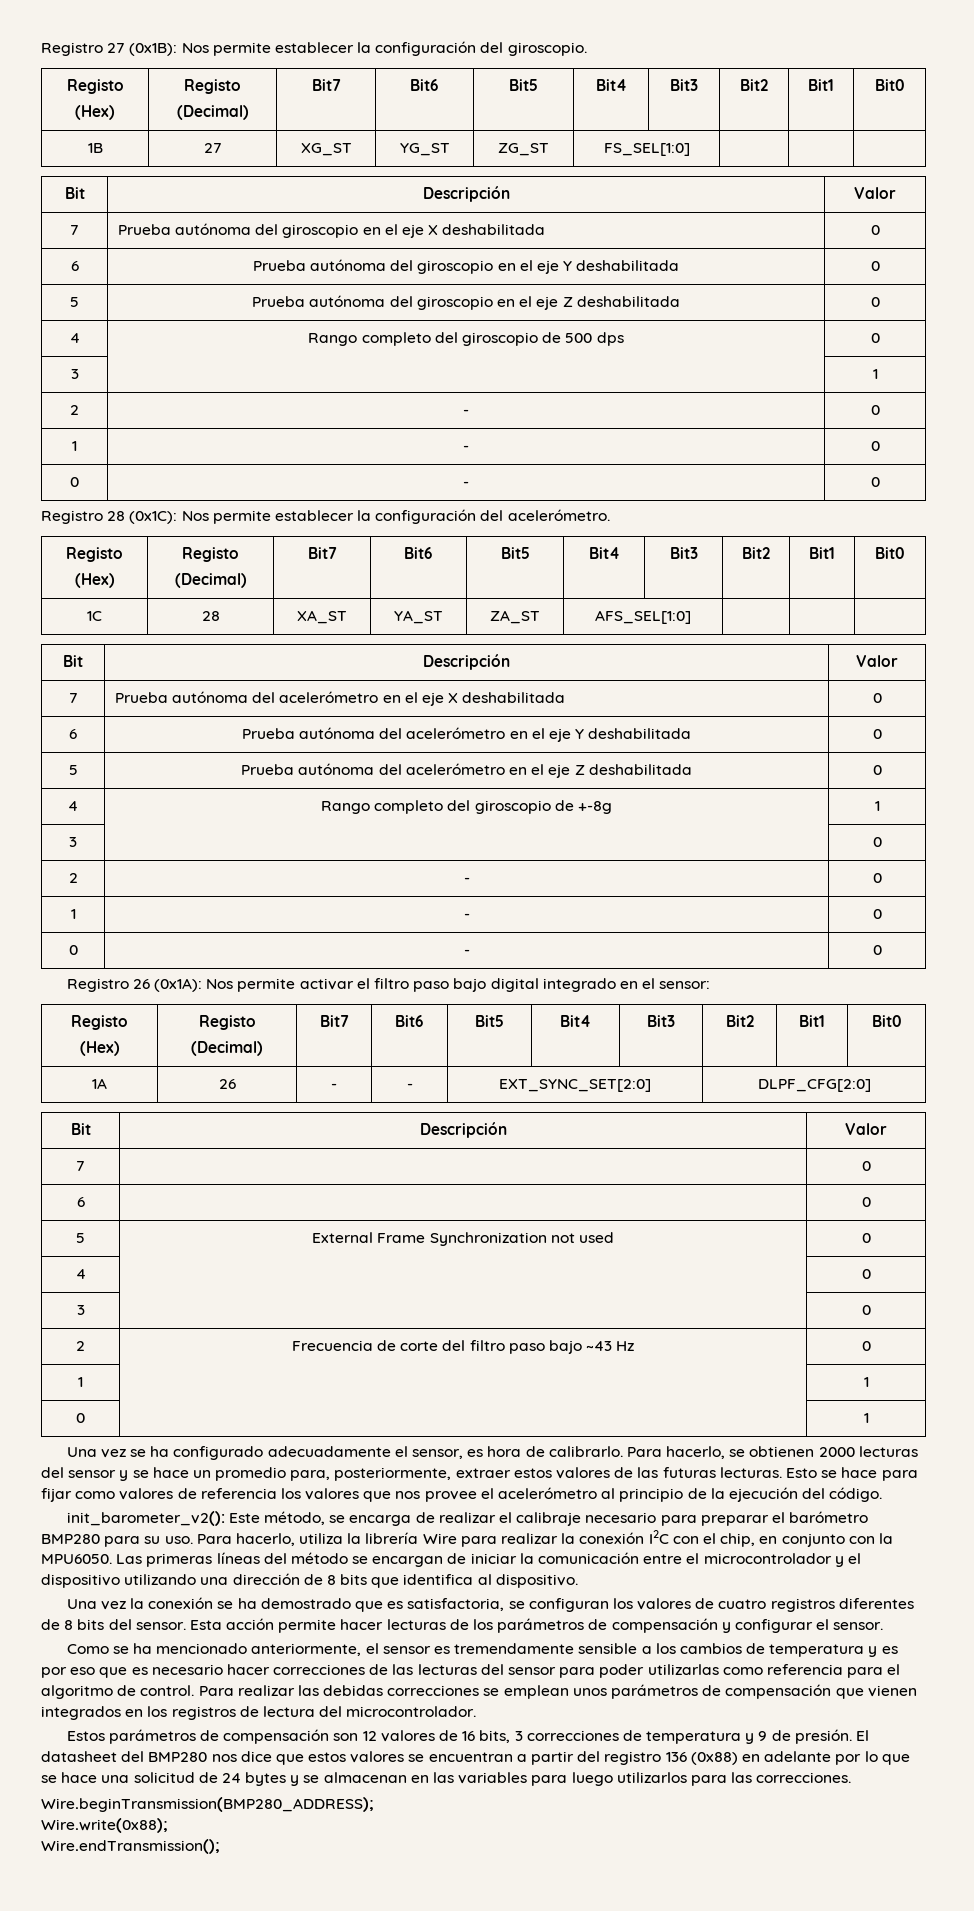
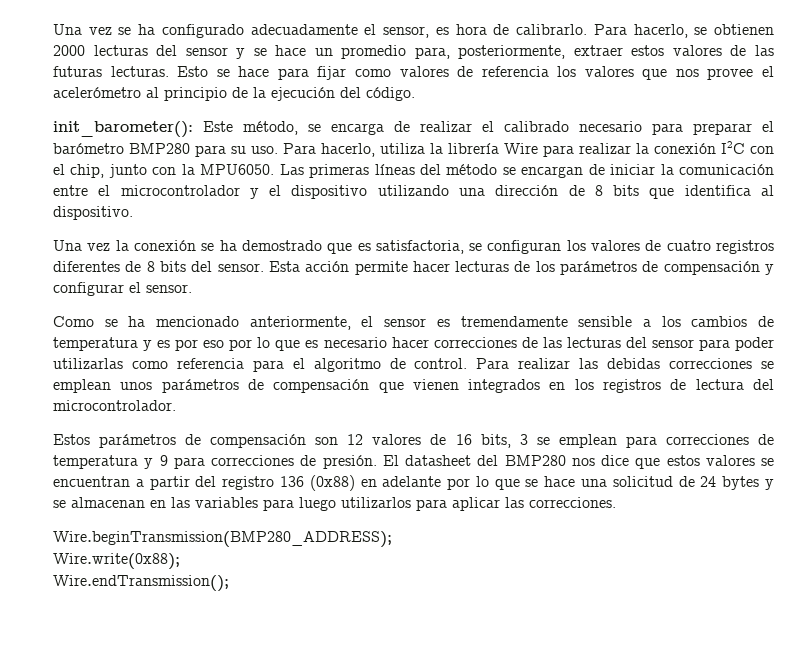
- Registro 27 (0x1B): Nos permite establecer la configuración del giroscopio.
- Registo
- (Hex) | Registo
- (Decimal) | Bit7 | Bit6 | Bit5 | Bit4 | Bit3 | Bit2 | Bit1 | Bit0
- 1B | 27 | XG_ST | YG_ST | ZG_ST | FS_SEL[1:0] | | |
- Bit | Descripción | Valor
- 7 | Prueba autónoma del giroscopio en el eje X deshabilitada | 0
- 6 | Prueba autónoma del giroscopio en el eje Y deshabilitada | 0
- 5 | Prueba autónoma del giroscopio en el eje Z deshabilitada | 0
- 4 | Rango completo del giroscopio de 500 dps | 0
- 3 | | 1
- 2 | - | 0
- 1 | - | 0
- 0 | - | 0
- Registro 28 (0x1C): Nos permite establecer la configuración del acelerómetro.
- Registo
- (Hex) | Registo
- (Decimal) | Bit7 | Bit6 | Bit5 | Bit4 | Bit3 | Bit2 | Bit1 | Bit0
- 1C | 28 | XA_ST | YA_ST | ZA_ST | AFS_SEL[1:0] | | |
- Bit | Descripción | Valor
- 7 | Prueba autónoma del acelerómetro en el eje X deshabilitada | 0
- 6 | Prueba autónoma del acelerómetro en el eje Y deshabilitada | 0
- 5 | Prueba autónoma del acelerómetro en el eje Z deshabilitada | 0
- 4 | Rango completo del giroscopio de +-8g | 1
- 3 | | 0
- 2 | - | 0
- 1 | - | 0
- 0 | - | 0
- Registro 26 (0x1A): Nos permite activar el filtro paso bajo digital integrado en el sensor:
- Registo
- (Hex) | Registo
- (Decimal) | Bit7 | Bit6 | Bit5 | Bit4 | Bit3 | Bit2 | Bit1 | Bit0
- 1A | 26 | - | - | EXT_SYNC_SET[2:0] | DLPF_CFG[2:0]
- Bit | Descripción | Valor
- 7 | | 0
- 6 | | 0
- 5 | External Frame Synchronization not used | 0
- 4 | | 0
- 3 | | 0
- 2 | Frecuencia de corte del filtro paso bajo ~43 Hz | 0
- 1 | | 1
- 0 | | 1
- init_barometer_v2(): Este método, se encarga de realizar el calibraje necesario para preparar el barómetro BMP280 para su uso.
+ init_barometer(): Este método, se encarga de realizar el calibrado necesario para preparar el barómetro BMP280 para su uso.
- Para hacerlo, utiliza la librería Wire para realizar la conexión I2C con el chip, en conjunto con la MPU6050.
+ Para hacerlo, utiliza la librería Wire para realizar la conexión I2C con el chip, junto con la MPU6050.
- Como se ha mencionado anteriormente, el sensor es tremendamente sensible a los cambios de temperatura y es por eso que es necesario hacer correcciones de las lecturas del sensor para poder utilizarlas como referencia para el algoritmo de control.
+ Como se ha mencionado anteriormente, el sensor es tremendamente sensible a los cambios de temperatura y es por eso por lo que es necesario hacer correcciones de las lecturas del sensor para poder utilizarlas como referencia para el algoritmo de control.
- Estos parámetros de compensación son 12 valores de 16 bits, 3 correcciones de temperatura y 9 de presión.
+ Estos parámetros de compensación son 12 valores de 16 bits, 3 se emplean para correcciones de temperatura y 9 para correcciones de presión.
- El datasheet del BMP280 nos dice que estos valores se encuentran a partir del registro 136 (0x88) en adelante por lo que se hace una solicitud de 24 bytes y se almacenan en las variables para luego utilizarlos para las correcciones.
+ El datasheet del BMP280 nos dice que estos valores se encuentran a partir del registro 136 (0x88) en adelante por lo que se hace una solicitud de 24 bytes y se almacenan en las variables para luego utilizarlos para aplicar las correcciones.

